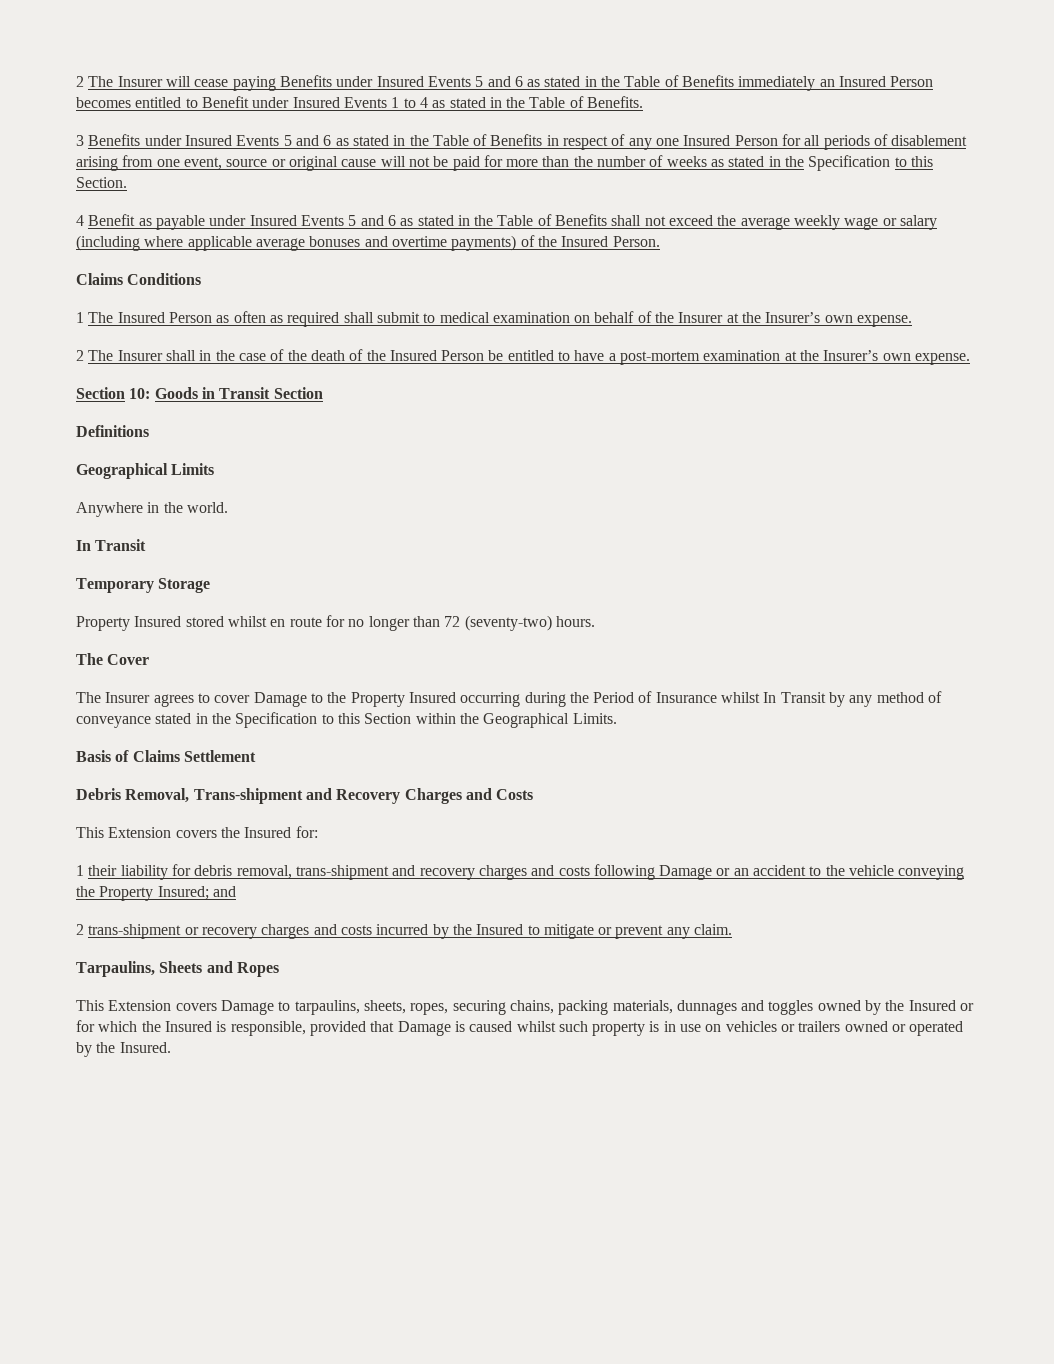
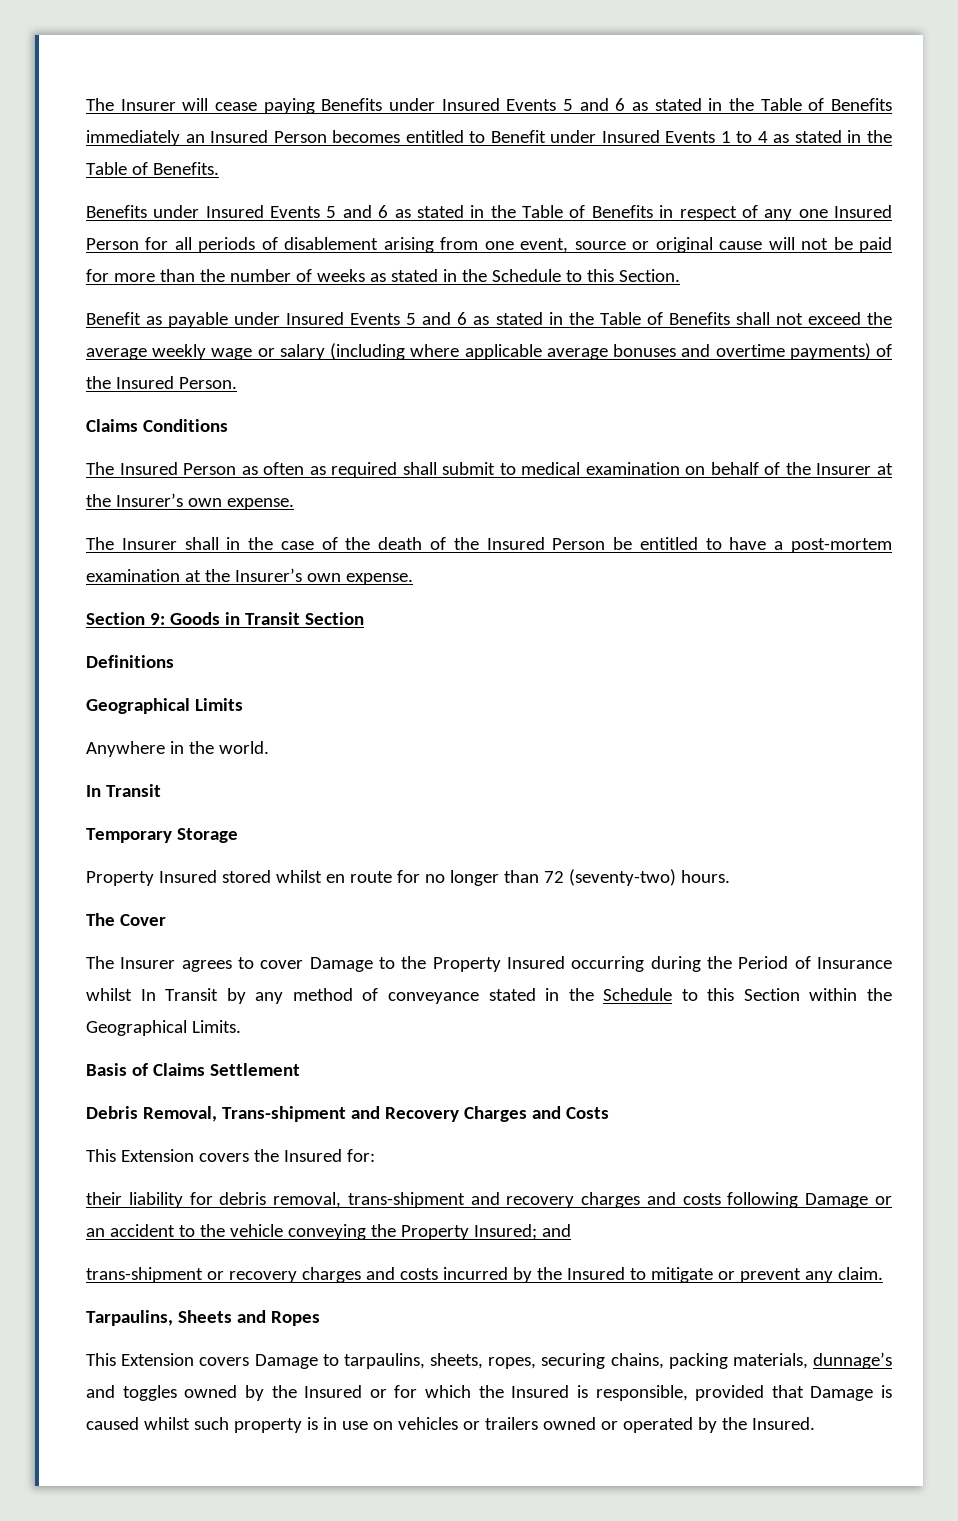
- 2 The Insurer will cease paying Benefits under Insured Events 5 and 6 as stated in the Table of Benefits immediately an Insured Person becomes entitled to Benefit under Insured Events 1 to 4 as stated in the Table of Benefits.
+ The Insurer will cease paying Benefits under Insured Events 5 and 6 as stated in the Table of Benefits immediately an Insured Person becomes entitled to Benefit under Insured Events 1 to 4 as stated in the Table of Benefits.
- 3 Benefits under Insured Events 5 and 6 as stated in the Table of Benefits in respect of any one Insured Person for all periods of disablement arising from one event, source or original cause will not be paid for more than the number of weeks as stated in the Specification to this Section.
+ Benefits under Insured Events 5 and 6 as stated in the Table of Benefits in respect of any one Insured Person for all periods of disablement arising from one event, source or original cause will not be paid for more than the number of weeks as stated in the Schedule to this Section.
- 4 Benefit as payable under Insured Events 5 and 6 as stated in the Table of Benefits shall not exceed the average weekly wage or salary (including where applicable average bonuses and overtime payments) of the Insured Person.
+ Benefit as payable under Insured Events 5 and 6 as stated in the Table of Benefits shall not exceed the average weekly wage or salary (including where applicable average bonuses and overtime payments) of the Insured Person.
- 1 The Insured Person as often as required shall submit to medical examination on behalf of the Insurer at the Insurer’s own expense.
+ The Insured Person as often as required shall submit to medical examination on behalf of the Insurer at the Insurer’s own expense.
- 2 The Insurer shall in the case of the death of the Insured Person be entitled to have a post-mortem examination at the Insurer’s own expense.
+ The Insurer shall in the case of the death of the Insured Person be entitled to have a post-mortem examination at the Insurer’s own expense.
- Section 10: Goods in Transit Section
+ Section 9: Goods in Transit Section
- The Insurer agrees to cover Damage to the Property Insured occurring during the Period of Insurance whilst In Transit by any method of conveyance stated in the Specification to this Section within the Geographical Limits.
+ The Insurer agrees to cover Damage to the Property Insured occurring during the Period of Insurance whilst In Transit by any method of conveyance stated in the Schedule to this Section within the Geographical Limits.
- 1 their liability for debris removal, trans-shipment and recovery charges and costs following Damage or an accident to the vehicle conveying the Property Insured; and
+ their liability for debris removal, trans-shipment and recovery charges and costs following Damage or an accident to the vehicle conveying the Property Insured; and
- 2 trans-shipment or recovery charges and costs incurred by the Insured to mitigate or prevent any claim.
+ trans-shipment or recovery charges and costs incurred by the Insured to mitigate or prevent any claim.
- This Extension covers Damage to tarpaulins, sheets, ropes, securing chains, packing materials, dunnages and toggles owned by the Insured or for which the Insured is responsible, provided that Damage is caused whilst such property is in use on vehicles or trailers owned or operated by the Insured.
+ This Extension covers Damage to tarpaulins, sheets, ropes, securing chains, packing materials, dunnage’s and toggles owned by the Insured or for which the Insured is responsible, provided that Damage is caused whilst such property is in use on vehicles or trailers owned or operated by the Insured.

